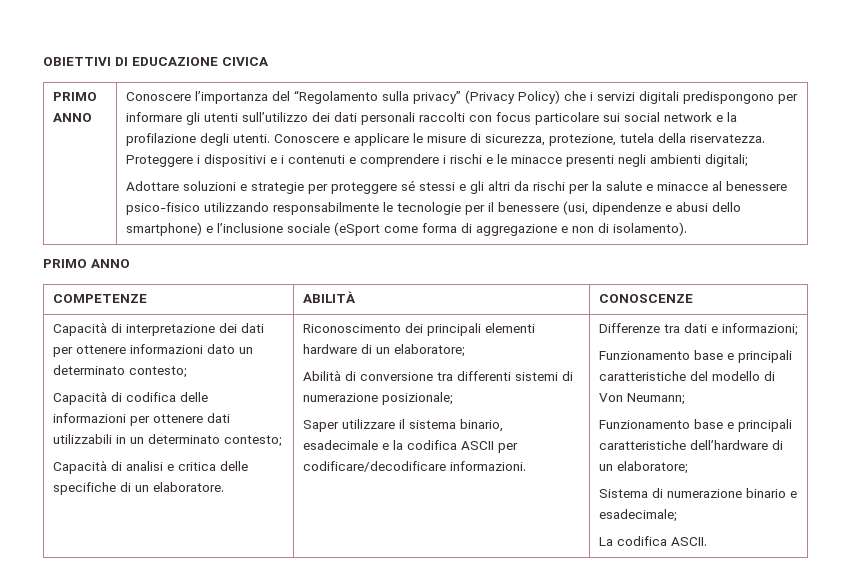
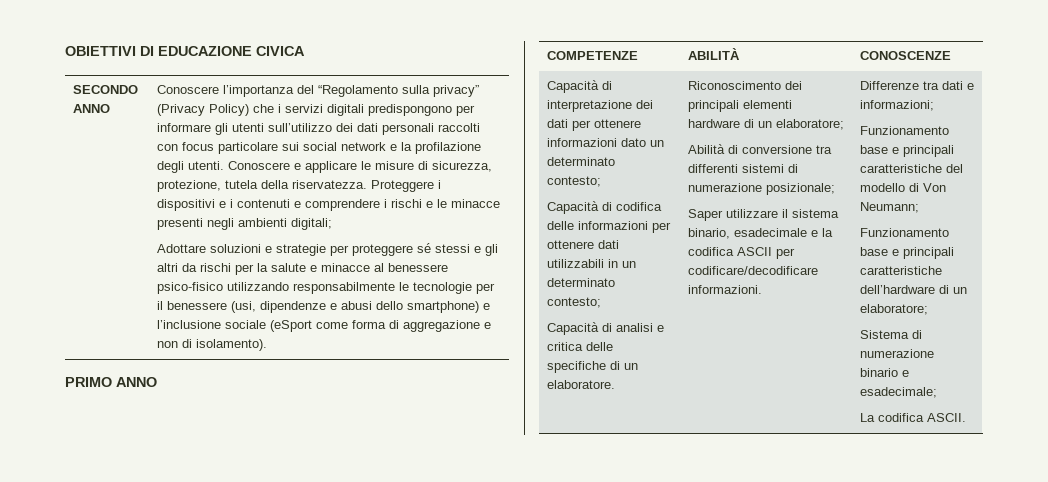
  OBIETTIVI DI EDUCAZIONE CIVICA
- PRIMO ANNO
+ SECONDO ANNO

